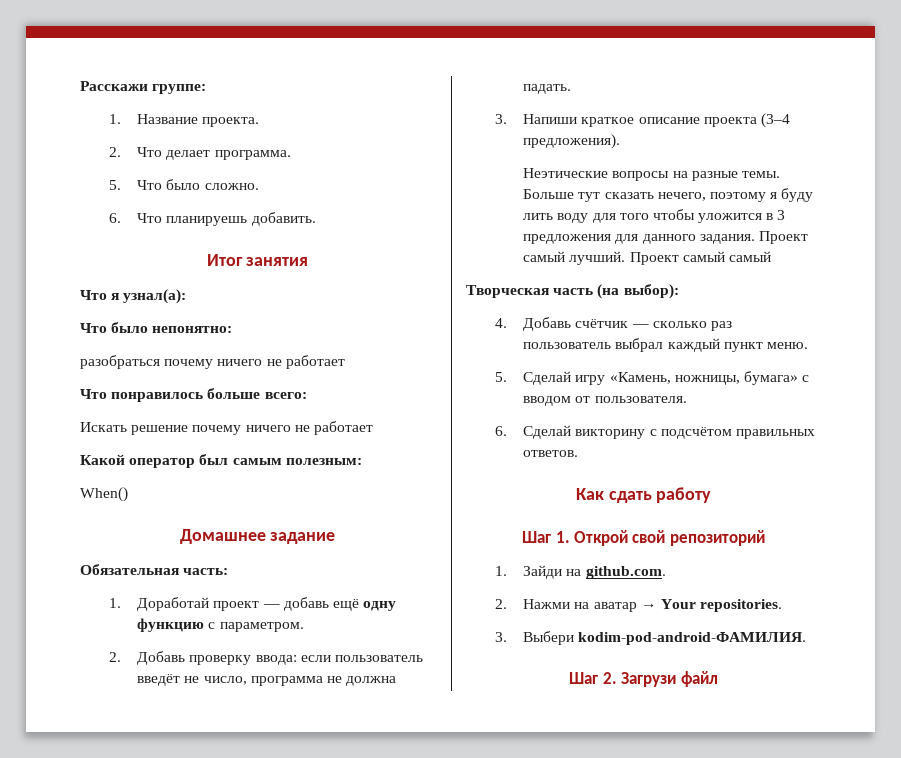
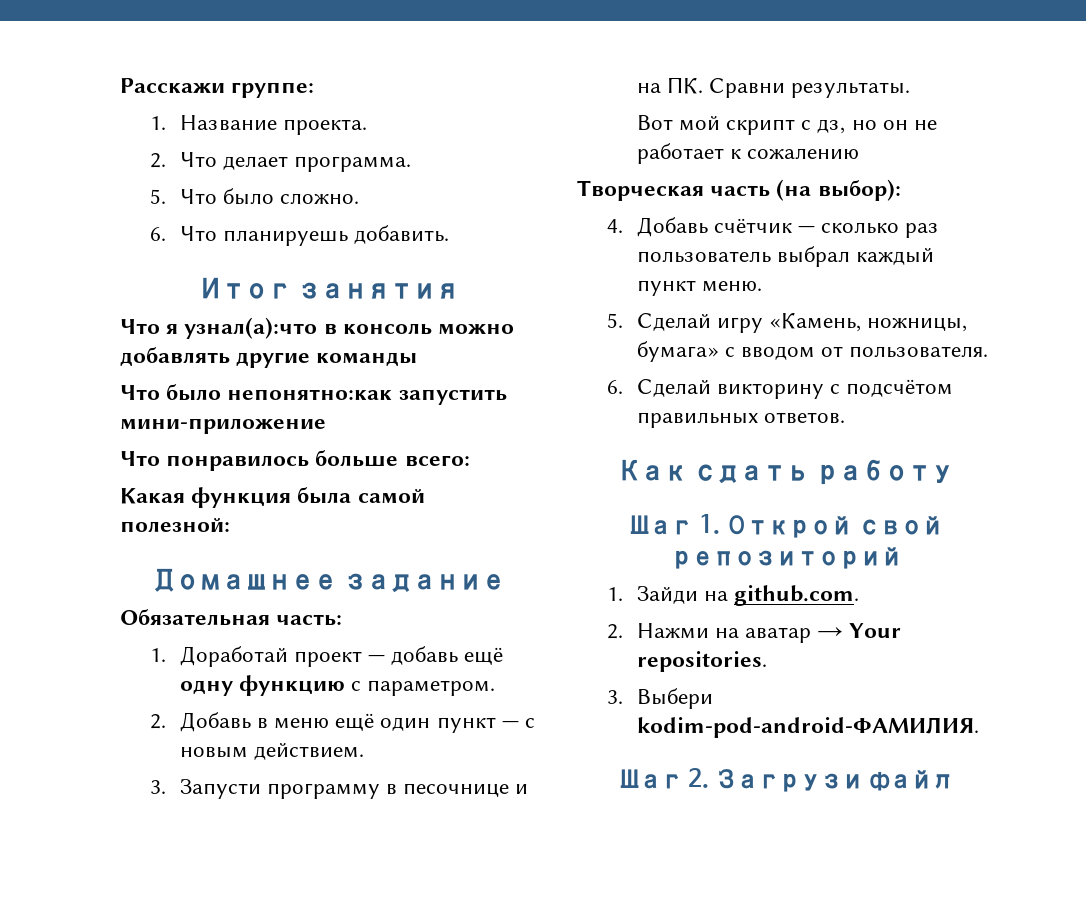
- Что я узнал(а):
- Что было непонятно:
- разобраться почему ничего не работает
+ Что я узнал(а):что в консоль можно добавлять другие команды
+ Что было непонятно:как запустить мини-приложение
  Что понравилось больше всего:
- Искать решение почему ничего не работает
- Какой оператор был самым полезным:
- When()
+ Какая функция была самой полезной:
- 2. Добавь проверку ввода: если пользователь введёт не число, программа не должна падать.
- 3. Напиши краткое описание проекта (3–4 предложения).
- Неэтические вопросы на разные темы. Больше тут сказать нечего, поэтому я буду лить воду для того чтобы уложится в 3 предложения для данного задания. Проект самый лучший. Проект самый самый
+ 2. Добавь в меню ещё один пункт — с новым действием.
+ 3. Запусти программу в песочнице и на ПК. Сравни результаты.
+ Вот мой скрипт с дз, но он не работает к сожалению

